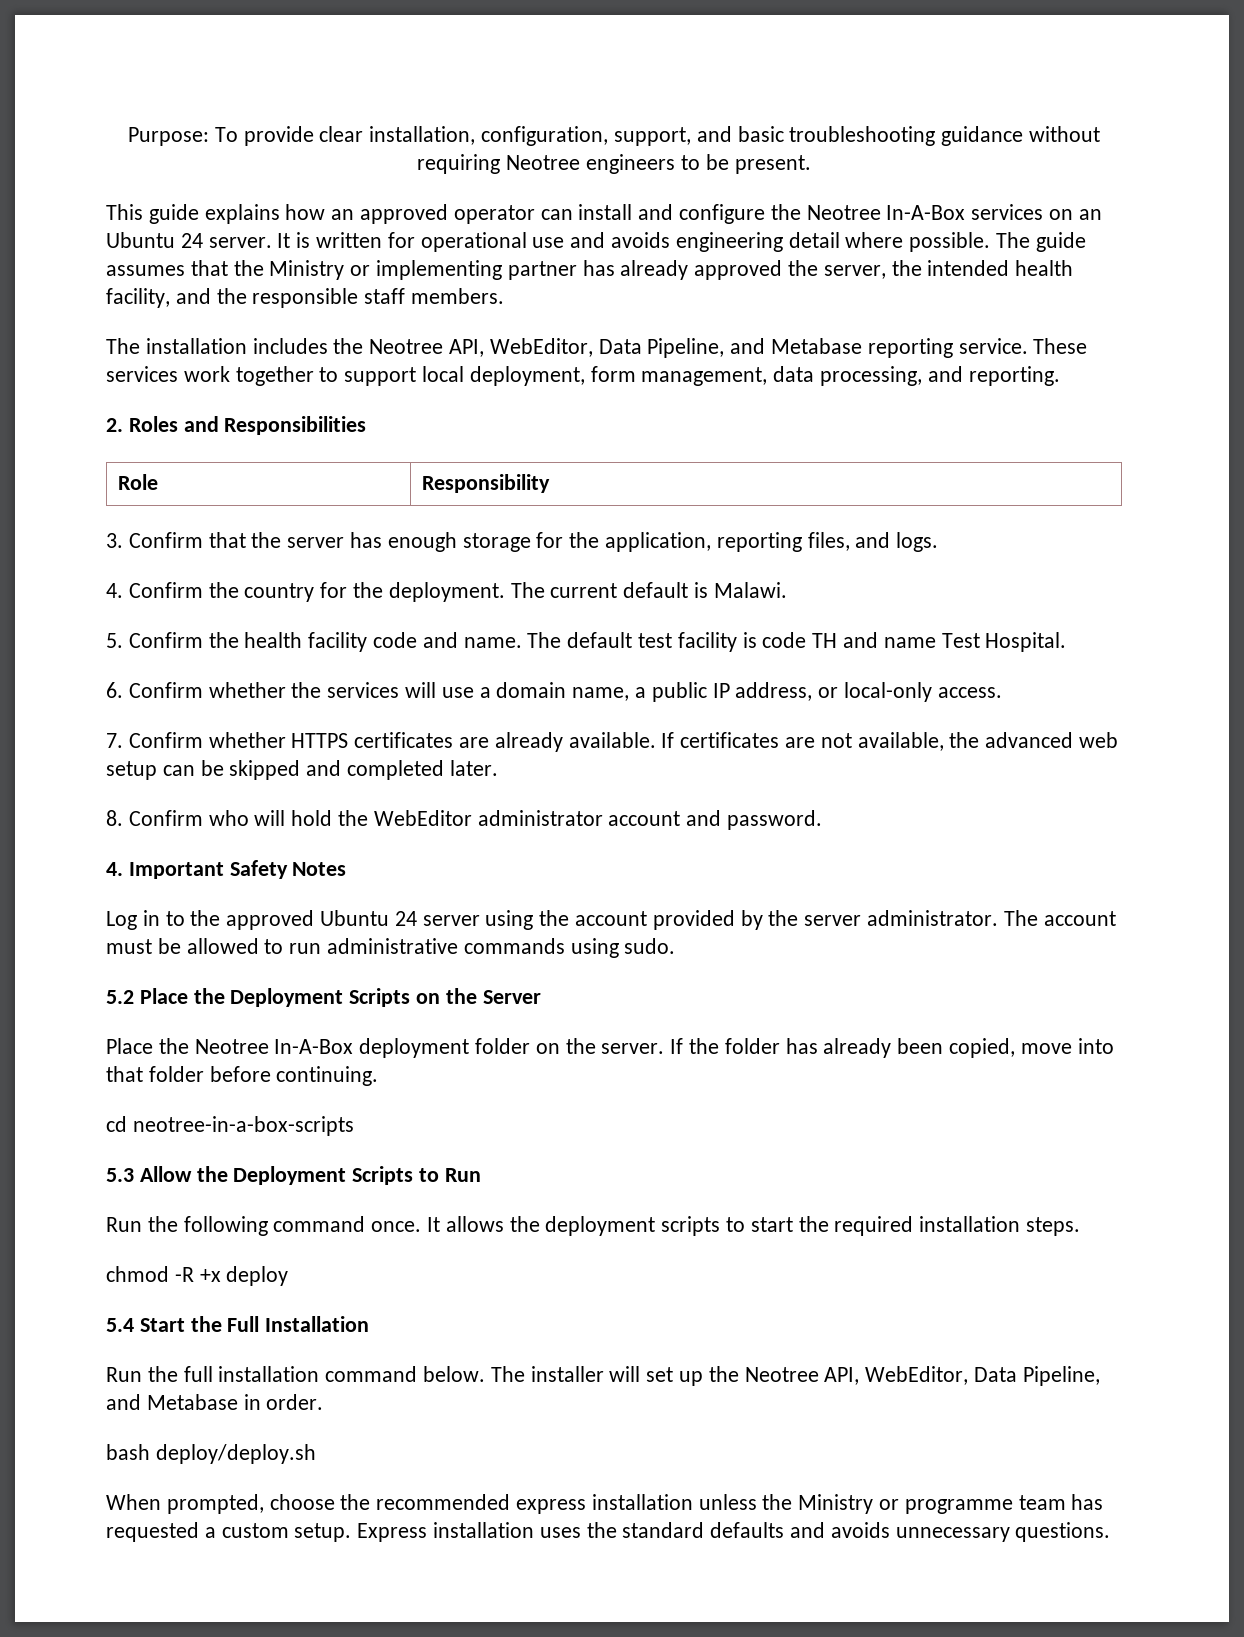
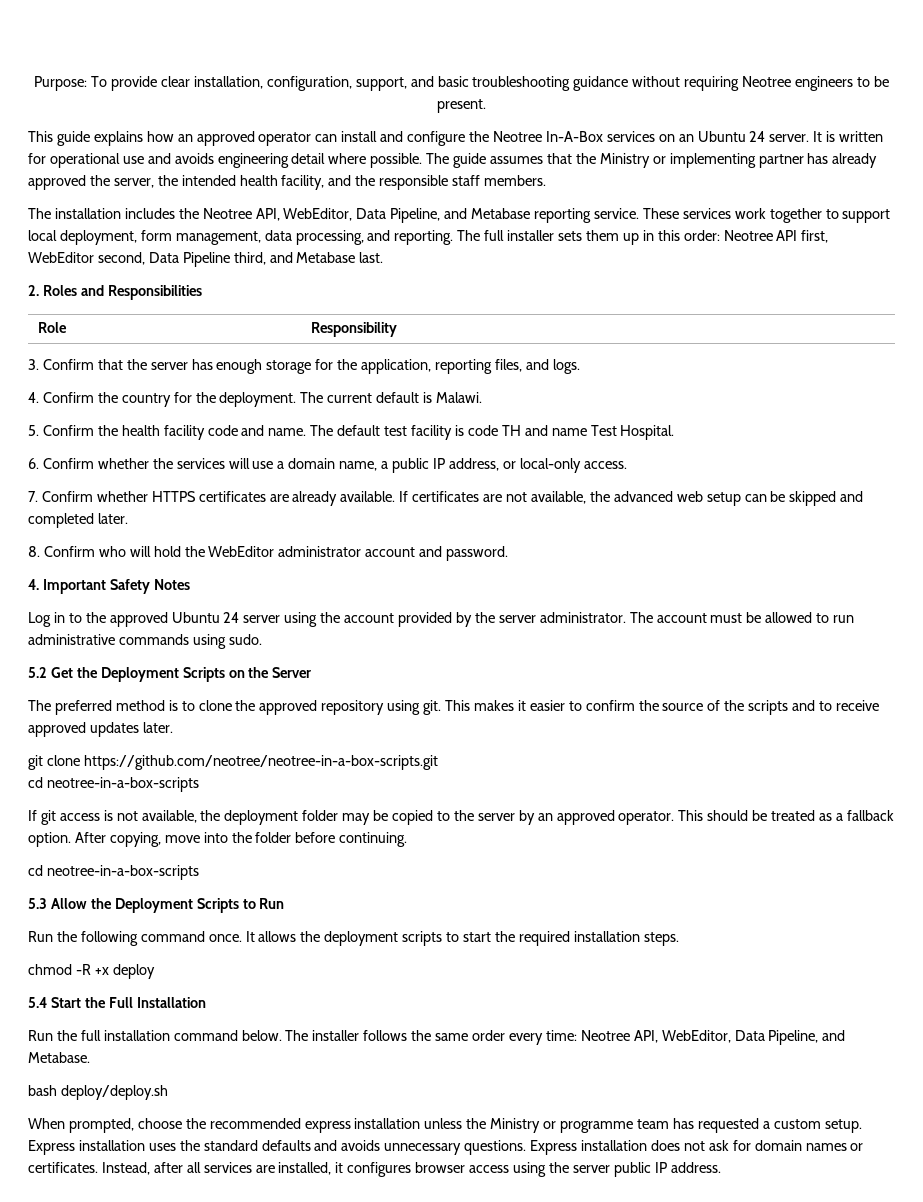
+ The full installer sets them up in this order: Neotree API first, WebEditor second, Data Pipeline third, and Metabase last.
- 5.2 Place the Deployment Scripts on the Server
+ 5.2 Get the Deployment Scripts on the Server
- Place the Neotree In-A-Box deployment folder on the server. If the folder has already been copied, move into that folder before continuing.
+ The preferred method is to clone the approved repository using git. This makes it easier to confirm the source of the scripts and to receive approved updates later.
+ git clone https://github.com/neotree/neotree-in-a-box-scripts.git
+ cd neotree-in-a-box-scripts
+ If git access is not available, the deployment folder may be copied to the server by an approved operator. This should be treated as a fallback option. After copying, move into the folder before continuing.
- The installer will set up the Neotree API, WebEditor, Data Pipeline, and Metabase in order.
+ The installer follows the same order every time: Neotree API, WebEditor, Data Pipeline, and Metabase.
+ Express installation does not ask for domain names or certificates. Instead, after all services are installed, it configures browser access using the server public IP address.

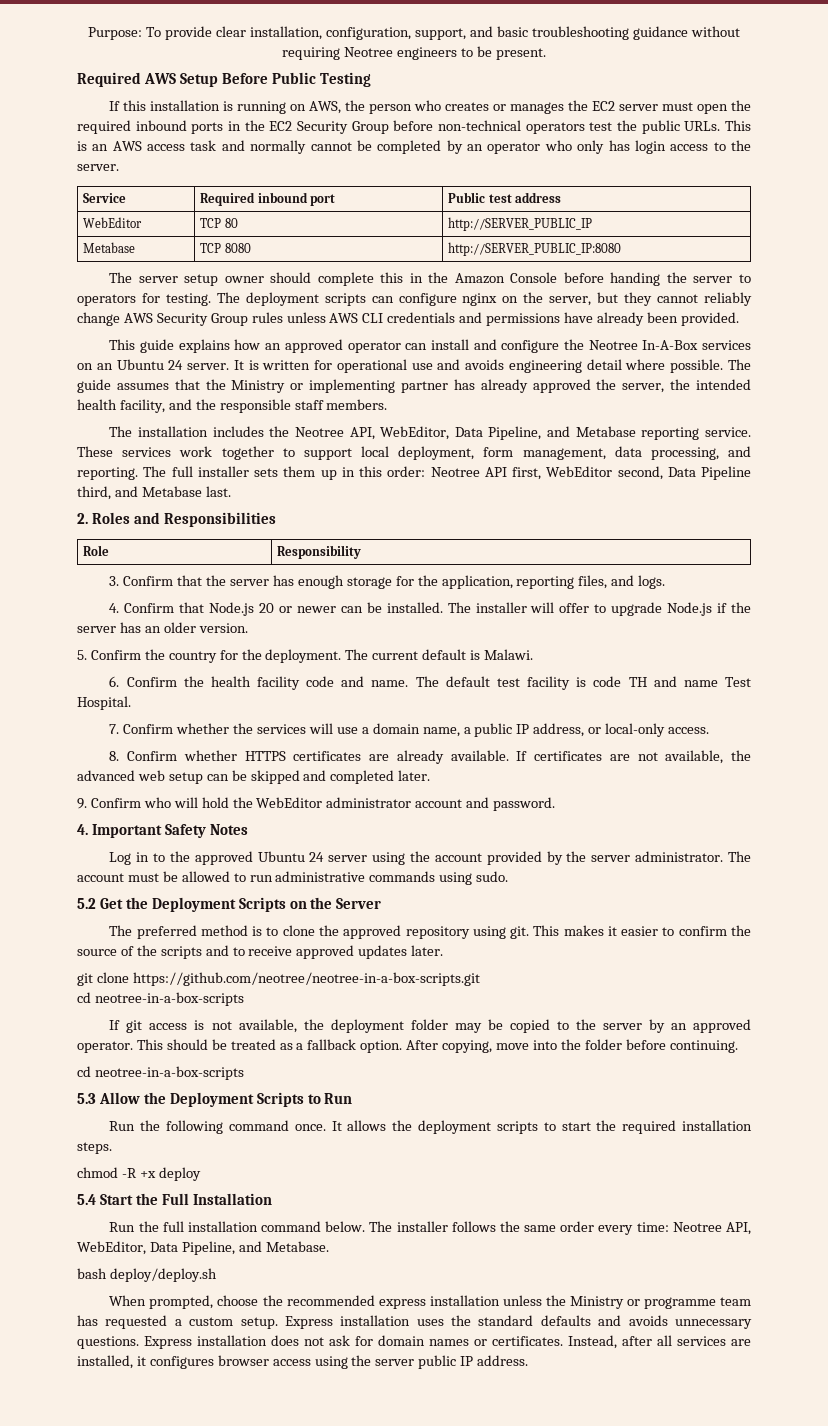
+ Required AWS Setup Before Public Testing
+ If this installation is running on AWS, the person who creates or manages the EC2 server must open the required inbound ports in the EC2 Security Group before non-technical operators test the public URLs. This is an AWS access task and normally cannot be completed by an operator who only has login access to the server.
+ Service | Required inbound port | Public test address
+ WebEditor | TCP 80 | http://SERVER_PUBLIC_IP
+ Metabase | TCP 8080 | http://SERVER_PUBLIC_IP:8080
+ The server setup owner should complete this in the Amazon Console before handing the server to operators for testing. The deployment scripts can configure nginx on the server, but they cannot reliably change AWS Security Group rules unless AWS CLI credentials and permissions have already been provided.
- 4. Confirm the country for the deployment.
+ 4. Confirm that Node.js 20 or newer can be installed. The installer will offer to upgrade Node.js if the server has an older version.
+ 5. Confirm the country for the deployment.
- 5. Confirm the health facility code and name.
+ 6. Confirm the health facility code and name.
- 6. Confirm whether the services will use a domain name, a public IP address, or local-only access.
+ 7. Confirm whether the services will use a domain name, a public IP address, or local-only access.
- 7. Confirm whether HTTPS certificates are already available.
+ 8. Confirm whether HTTPS certificates are already available.
- 8. Confirm who will hold the WebEditor administrator account and password.
+ 9. Confirm who will hold the WebEditor administrator account and password.

